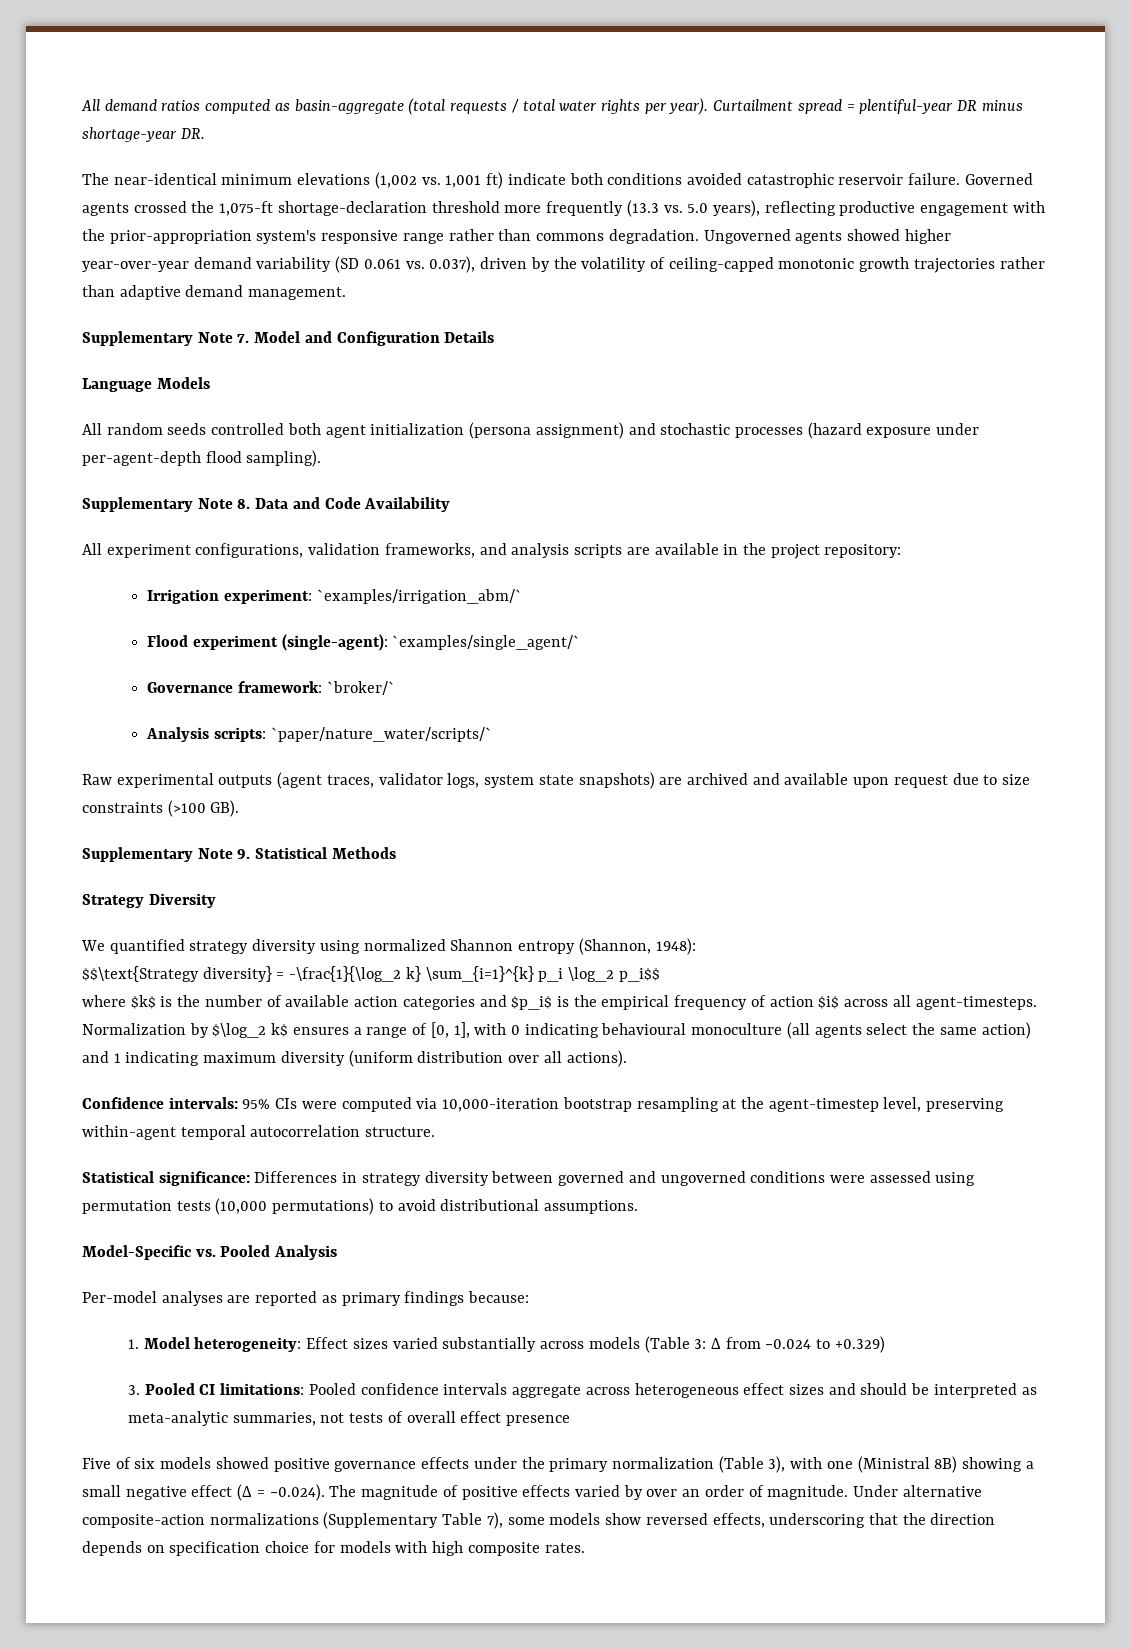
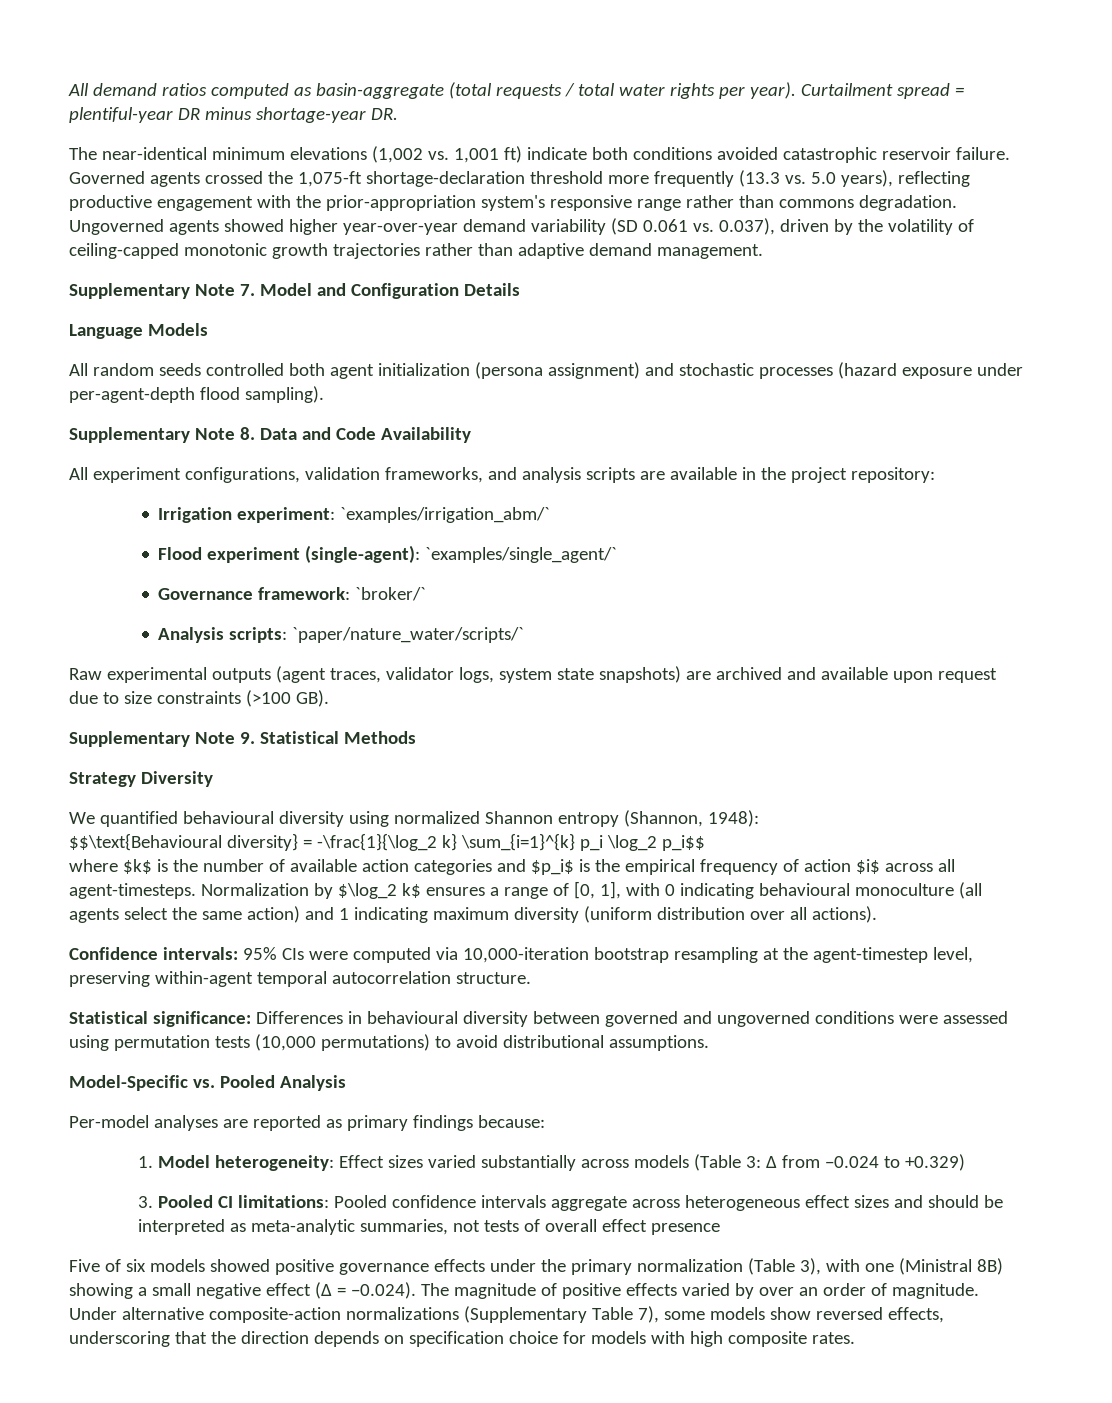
- We quantified strategy diversity using normalized Shannon entropy (Shannon, 1948):
+ We quantified behavioural diversity using normalized Shannon entropy (Shannon, 1948):
- $$\text{Strategy diversity} = -\frac{1}{\log_2 k} \sum_{i=1}^{k} p_i \log_2 p_i$$
+ $$\text{Behavioural diversity} = -\frac{1}{\log_2 k} \sum_{i=1}^{k} p_i \log_2 p_i$$
- Statistical significance: Differences in strategy diversity between governed and ungoverned conditions were assessed using permutation tests (10,000 permutations) to avoid distributional assumptions.
+ Statistical significance: Differences in behavioural diversity between governed and ungoverned conditions were assessed using permutation tests (10,000 permutations) to avoid distributional assumptions.

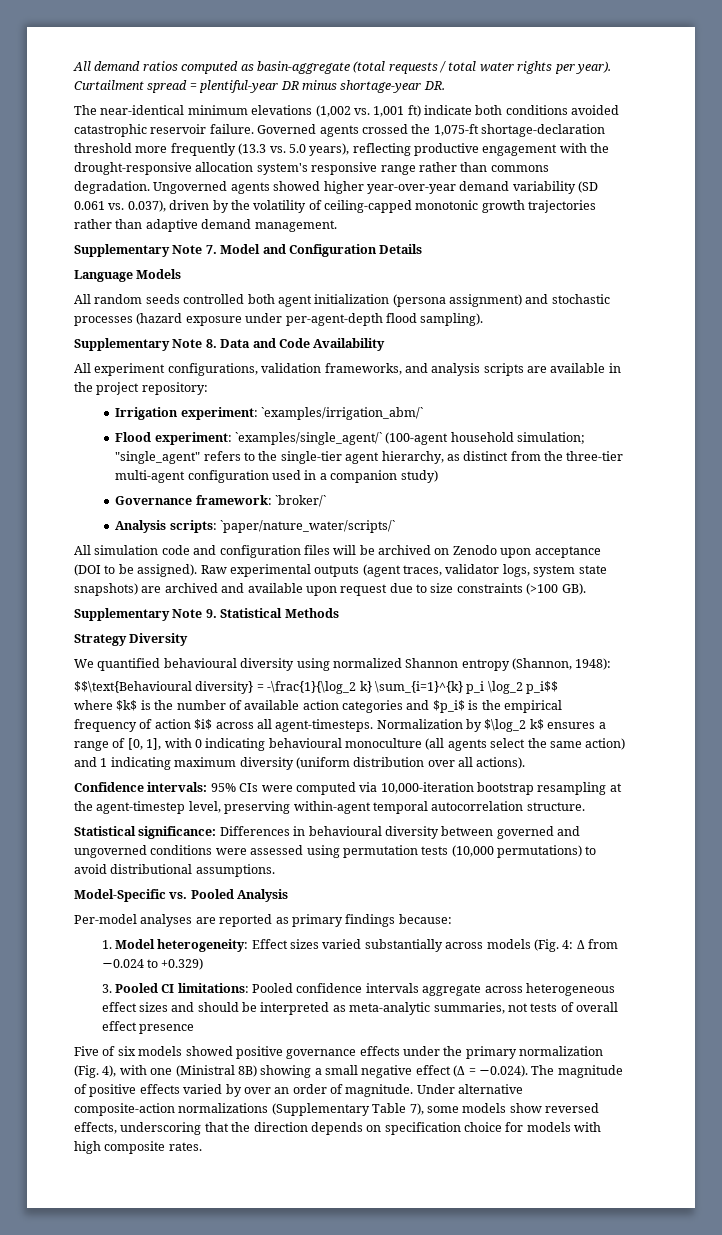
- Governed agents crossed the 1,075-ft shortage-declaration threshold more frequently (13.3 vs. 5.0 years), reflecting productive engagement with the prior-appropriation system's responsive range rather than commons degradation.
+ Governed agents crossed the 1,075-ft shortage-declaration threshold more frequently (13.3 vs. 5.0 years), reflecting productive engagement with the drought-responsive allocation system's responsive range rather than commons degradation.
- Flood experiment (single-agent): `examples/single_agent/`
+ Flood experiment: `examples/single_agent/` (100-agent household simulation; "single_agent" refers to the single-tier agent hierarchy, as distinct from the three-tier multi-agent configuration used in a companion study)
+ All simulation code and configuration files will be archived on Zenodo upon acceptance (DOI to be assigned).
- 1. Model heterogeneity: Effect sizes varied substantially across models (Table 3: Δ from −0.024 to +0.329)
+ 1. Model heterogeneity: Effect sizes varied substantially across models (Fig. 4: Δ from −0.024 to +0.329)
- Five of six models showed positive governance effects under the primary normalization (Table 3), with one (Ministral 8B) showing a small negative effect (Δ = −0.024). The magnitude of positive effects varied by over an order of magnitude.
+ Five of six models showed positive governance effects under the primary normalization (Fig. 4), with one (Ministral 8B) showing a small negative effect (Δ = −0.024). The magnitude of positive effects varied by over an order of magnitude.

